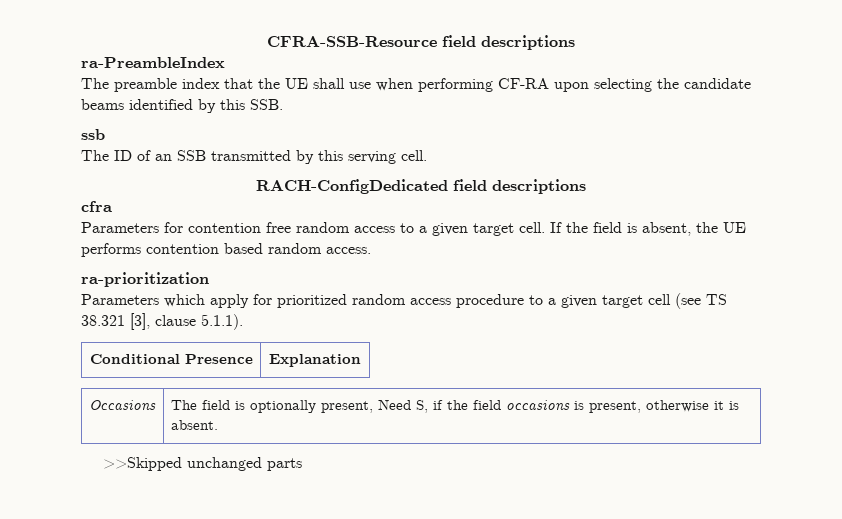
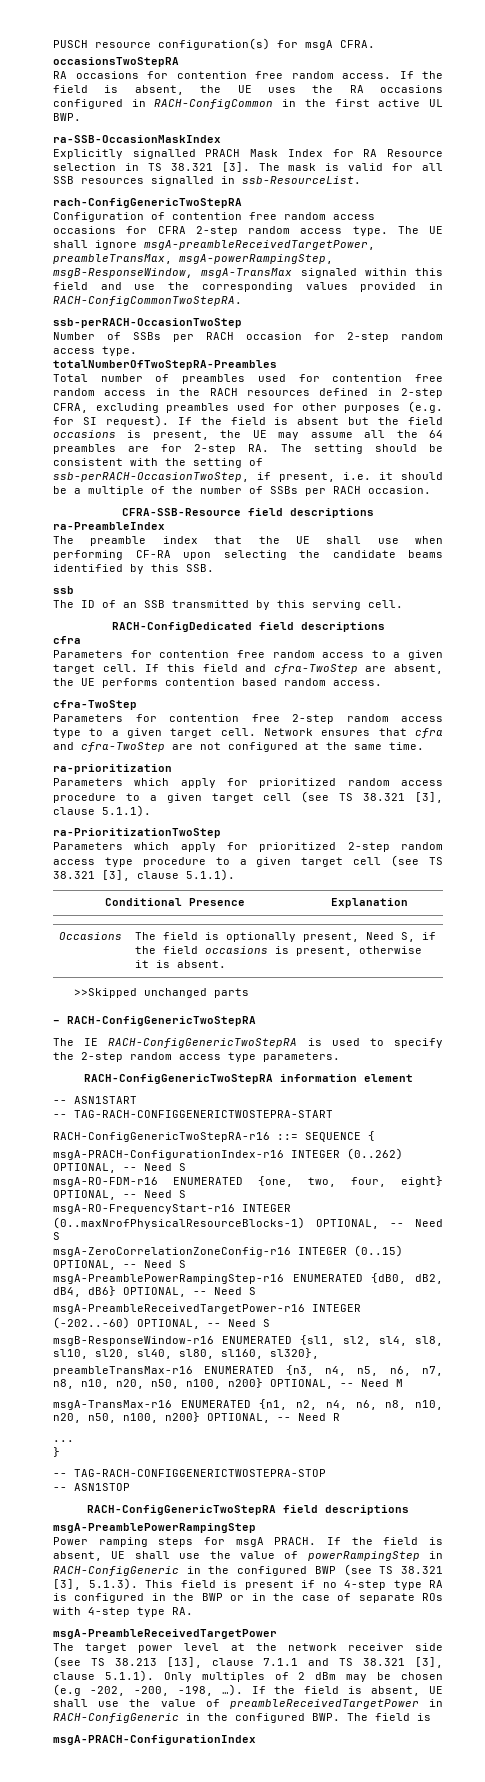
+ PUSCH resource configuration(s) for msgA CFRA.
+ occasionsTwoStepRA
+ RA occasions for contention free random access. If the field is absent, the UE uses the RA occasions configured in RACH-ConfigCommon in the first active UL BWP.
+ ra-SSB-OccasionMaskIndex
+ Explicitly signalled PRACH Mask Index for RA Resource selection in TS 38.321 [3]. The mask is valid for all SSB resources signalled in ssb-ResourceList.
+ rach-ConfigGenericTwoStepRA
+ Configuration of contention free random access occasions for CFRA 2-step random access type. The UE shall ignore msgA-preambleReceivedTargetPower, preambleTransMax, msgA-powerRampingStep, msgB-ResponseWindow, msgA-TransMax signaled within this field and use the corresponding values provided in RACH-ConfigCommonTwoStepRA.
+ ssb-perRACH-OccasionTwoStep
+ Number of SSBs per RACH occasion for 2-step random access type.
+ totalNumberOfTwoStepRA-Preambles
+ Total number of preambles used for contention free random access in the RACH resources defined in 2-step CFRA, excluding preambles used for other purposes (e.g. for SI request). If the field is absent but the field occasions is present, the UE may assume all the 64 preambles are for 2-step RA. The setting should be consistent with the setting of ssb-perRACH-OccasionTwoStep, if present, i.e. it should be a multiple of the number of SSBs per RACH occasion.
- If the field is absent, the UE performs contention based random access.
+ If this field and cfra-TwoStep are absent, the UE performs contention based random access.
+ cfra-TwoStep
+ Parameters for contention free 2-step random access type to a given target cell. Network ensures that cfra and cfra-TwoStep are not configured at the same time.
+ ra-PrioritizationTwoStep
+ Parameters which apply for prioritized 2-step random access type procedure to a given target cell (see TS 38.321 [3], clause 5.1.1).
+ – RACH-ConfigGenericTwoStepRA
+ The IE RACH-ConfigGenericTwoStepRA is used to specify the 2-step random access type parameters.
+ RACH-ConfigGenericTwoStepRA information element
+ -- ASN1START
+ -- TAG-RACH-CONFIGGENERICTWOSTEPRA-START
+ RACH-ConfigGenericTwoStepRA-r16 ::= SEQUENCE {
+ msgA-PRACH-ConfigurationIndex-r16 INTEGER (0..262) OPTIONAL, -- Need S
+ msgA-RO-FDM-r16 ENUMERATED {one, two, four, eight} OPTIONAL, -- Need S
+ msgA-RO-FrequencyStart-r16 INTEGER (0..maxNrofPhysicalResourceBlocks-1) OPTIONAL, -- Need S
+ msgA-ZeroCorrelationZoneConfig-r16 INTEGER (0..15) OPTIONAL, -- Need S
+ msgA-PreamblePowerRampingStep-r16 ENUMERATED {dB0, dB2, dB4, dB6} OPTIONAL, -- Need S
+ msgA-PreambleReceivedTargetPower-r16 INTEGER (-202..-60) OPTIONAL, -- Need S
+ msgB-ResponseWindow-r16 ENUMERATED {sl1, sl2, sl4, sl8, sl10, sl20, sl40, sl80, sl160, sl320},
+ preambleTransMax-r16 ENUMERATED {n3, n4, n5, n6, n7, n8, n10, n20, n50, n100, n200} OPTIONAL, -- Need M
+ msgA-TransMax-r16 ENUMERATED {n1, n2, n4, n6, n8, n10, n20, n50, n100, n200} OPTIONAL, -- Need R
+ ...
+ }
+ -- TAG-RACH-CONFIGGENERICTWOSTEPRA-STOP
+ -- ASN1STOP
+ RACH-ConfigGenericTwoStepRA field descriptions
+ msgA-PreamblePowerRampingStep
+ Power ramping steps for msgA PRACH. If the field is absent, UE shall use the value of powerRampingStep in RACH-ConfigGeneric in the configured BWP (see TS 38.321 [3], 5.1.3). This field is present if no 4-step type RA is configured in the BWP or in the case of separate ROs with 4-step type RA.
+ msgA-PreambleReceivedTargetPower
+ The target power level at the network receiver side (see TS 38.213 [13], clause 7.1.1 and TS 38.321 [3], clause 5.1.1). Only multiples of 2 dBm may be chosen (e.g -202, -200, -198, …). If the field is absent, UE shall use the value of preambleReceivedTargetPower in RACH-ConfigGeneric in the configured BWP. The field is
+ msgA-PRACH-ConfigurationIndex

